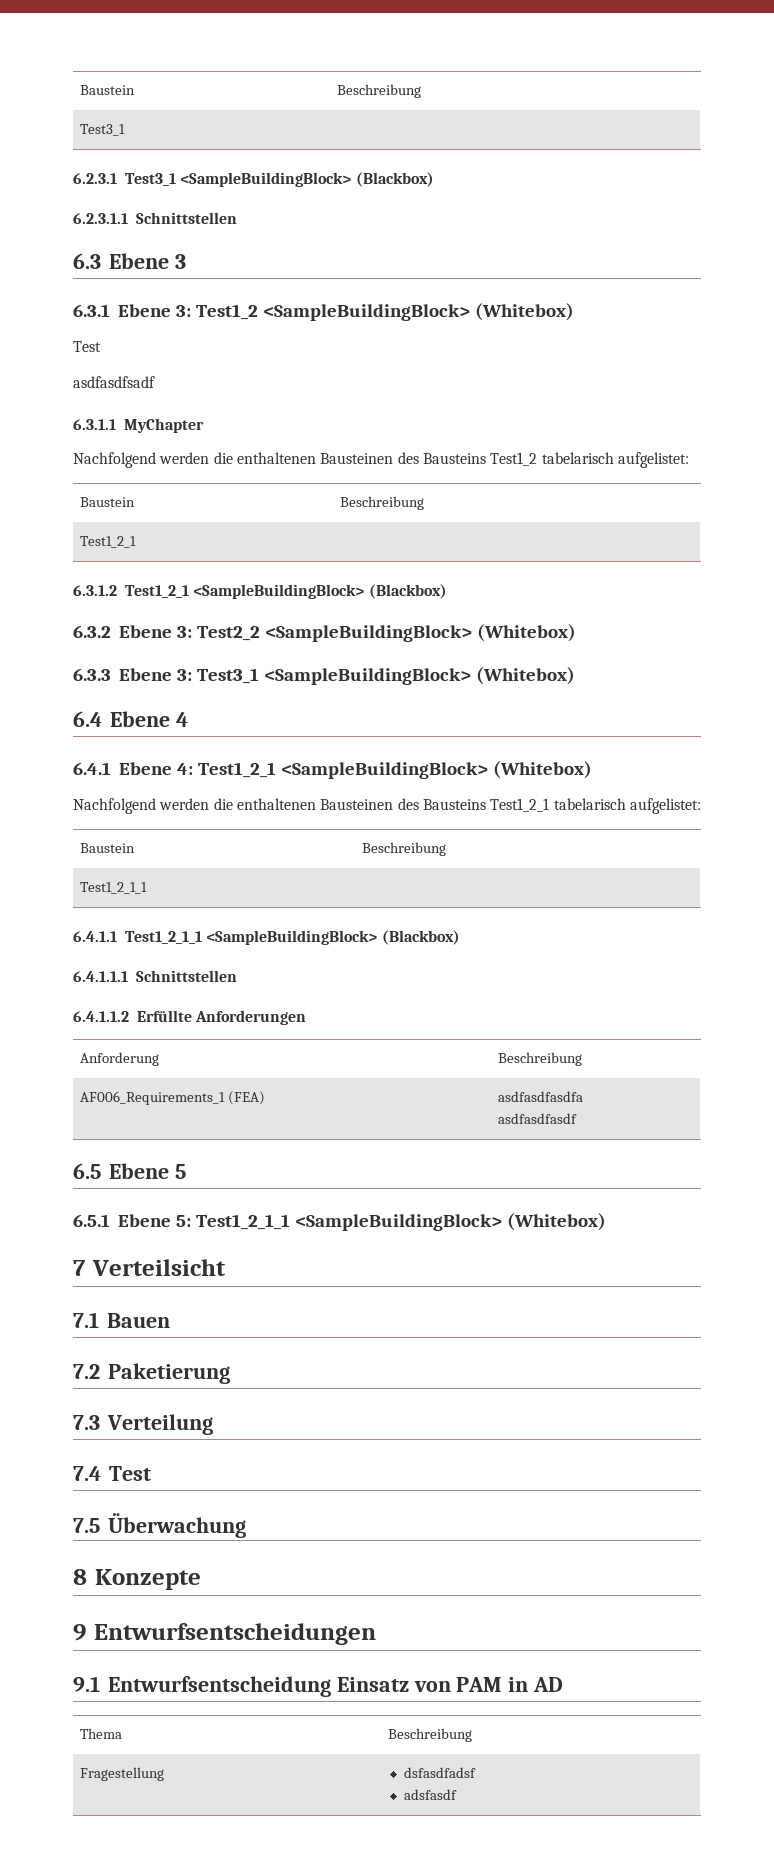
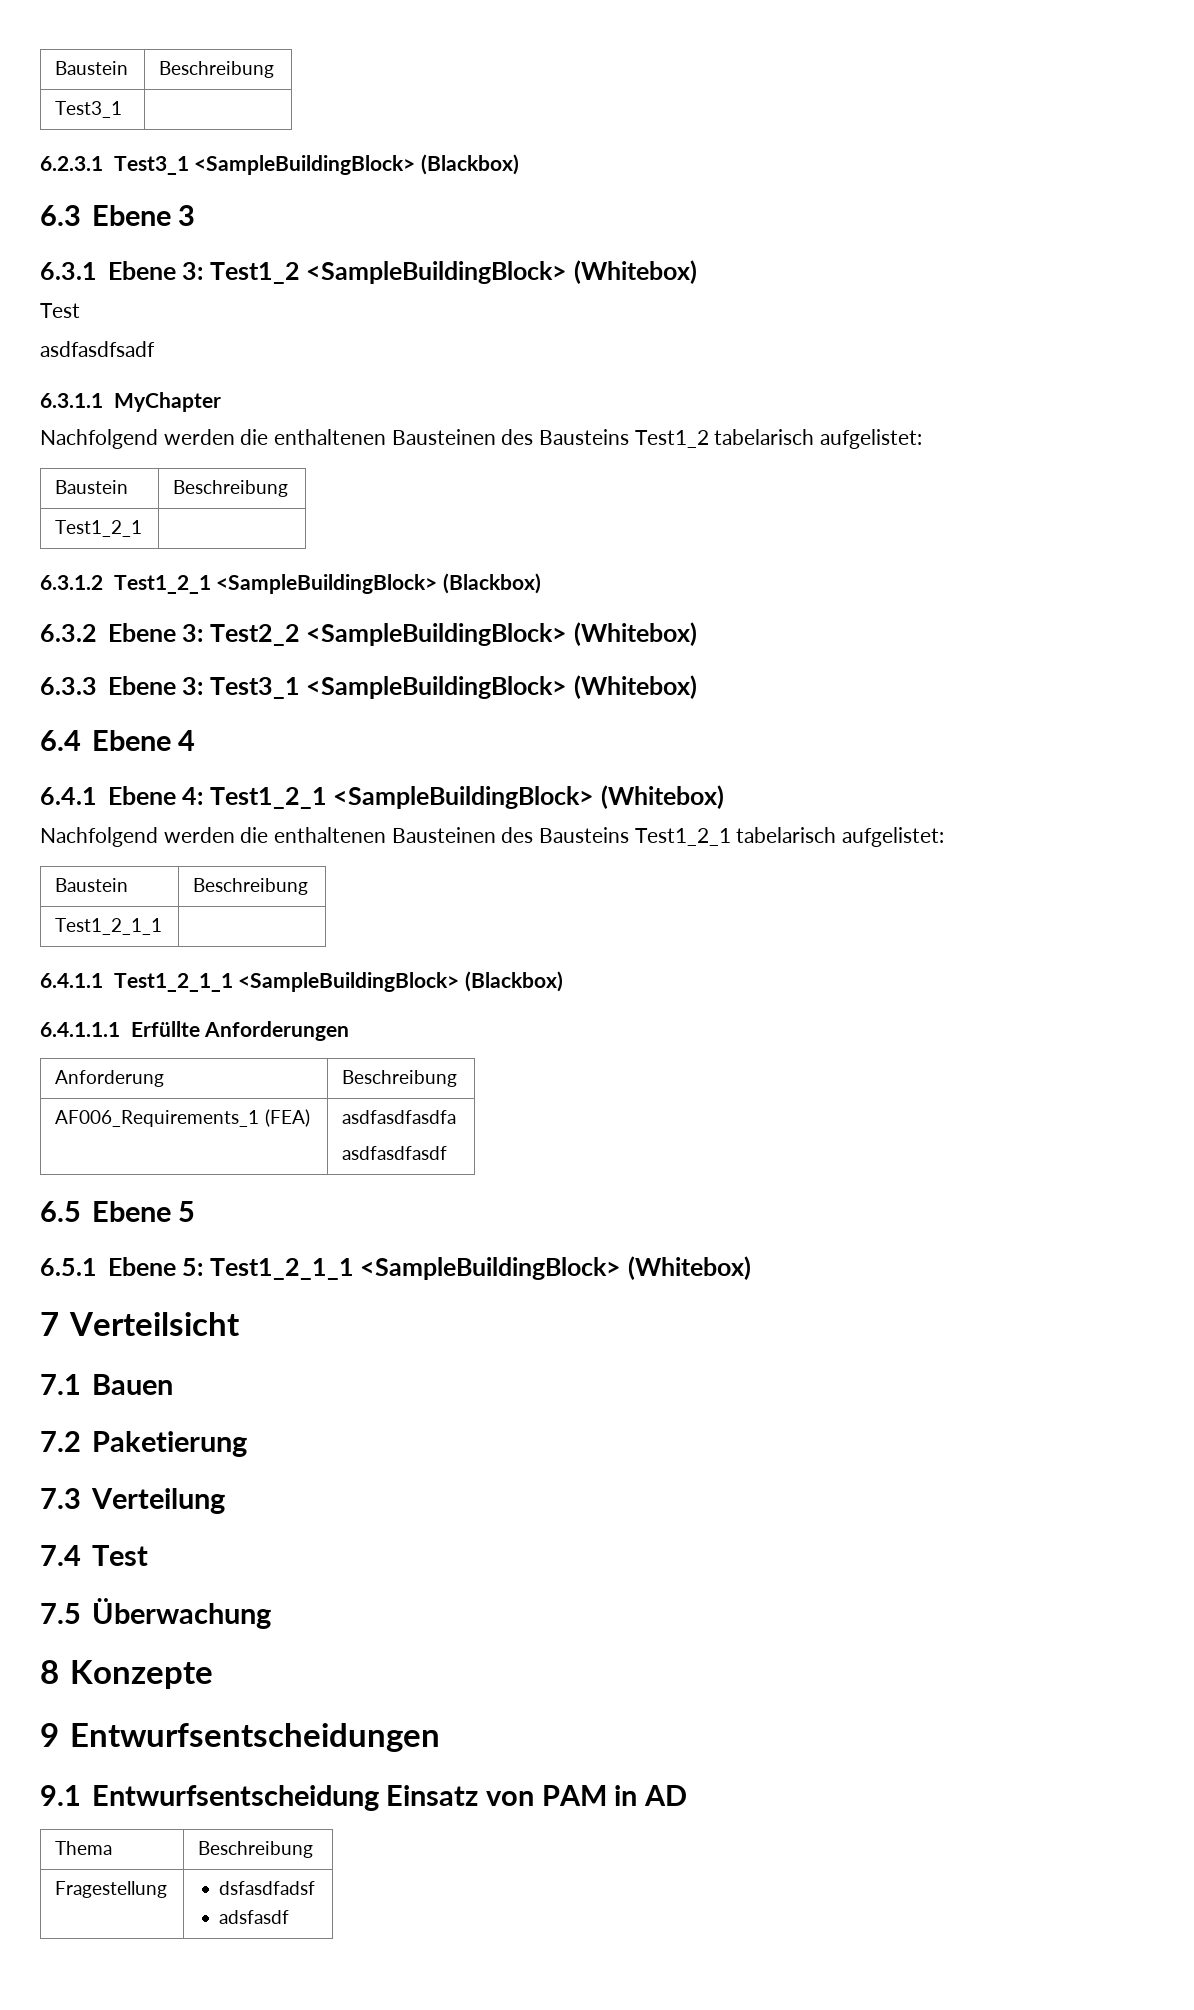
- 6.2.3.1.1 Schnittstellen
- 6.4.1.1.1 Schnittstellen
- 6.4.1.1.2 Erfüllte Anforderungen
+ 6.4.1.1.1 Erfüllte Anforderungen

